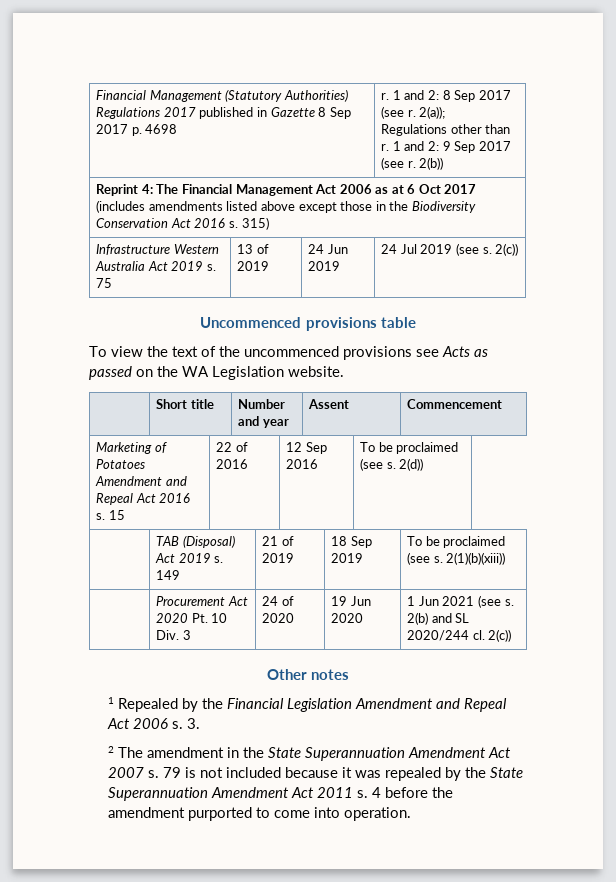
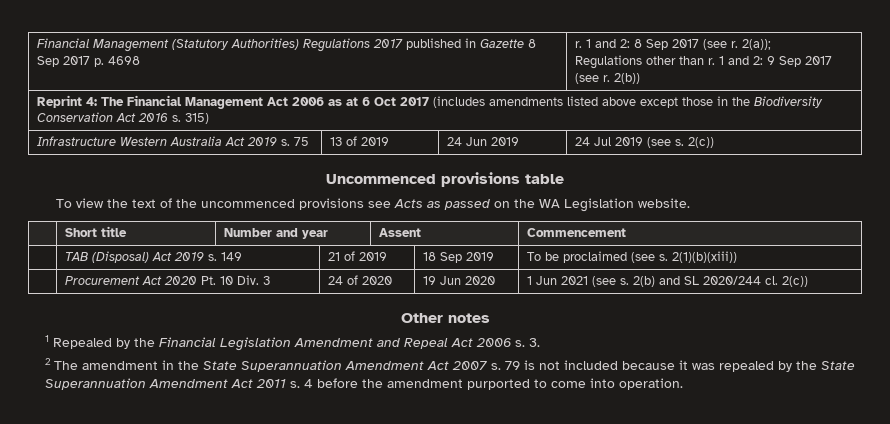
- Marketing of Potatoes Amendment and Repeal Act 2016 s. 15 | 22 of 2016 | 12 Sep 2016 | To be proclaimed (see s. 2(d))

